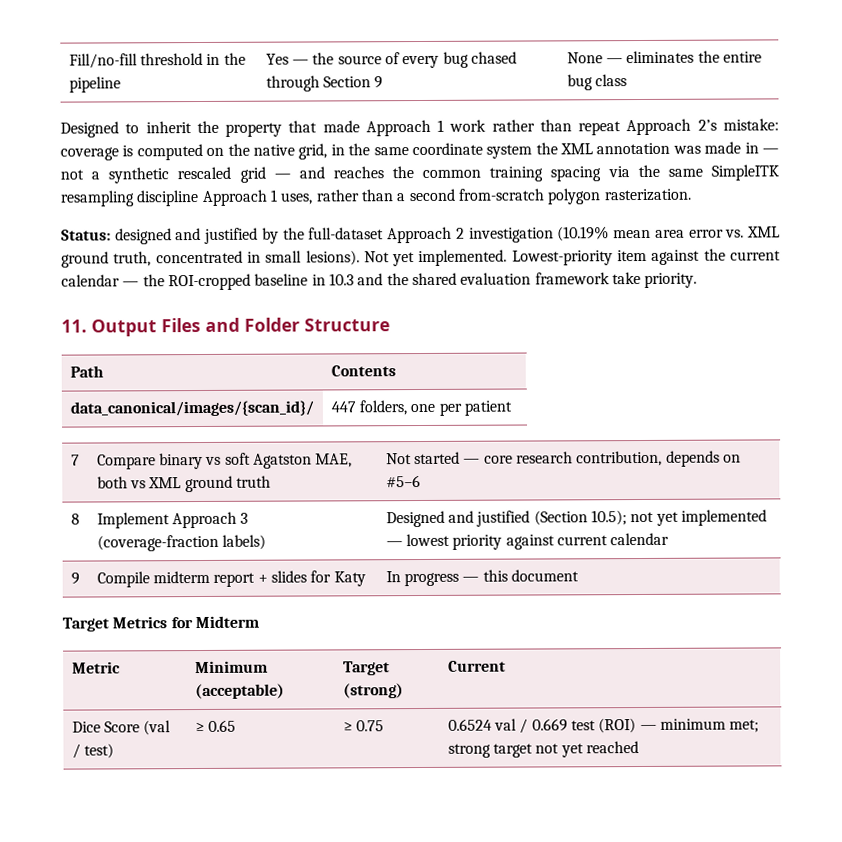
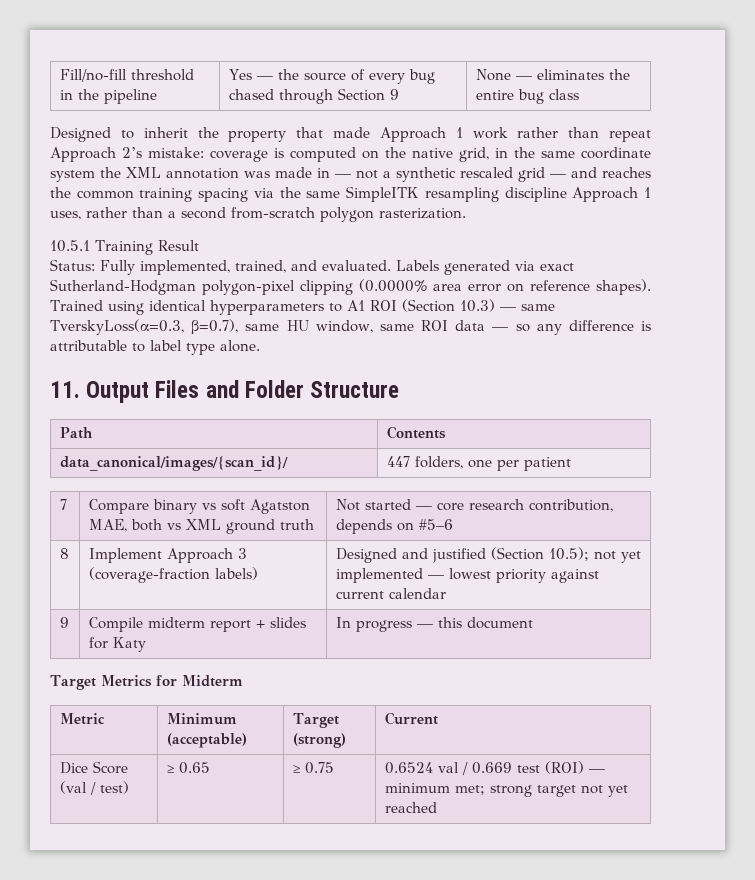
- Status: designed and justified by the full-dataset Approach 2 investigation (10.19% mean area error vs. XML ground truth, concentrated in small lesions). Not yet implemented. Lowest-priority item against the current calendar — the ROI-cropped baseline in 10.3 and the shared evaluation framework take priority.
+ 10.5.1 Training Result
+ Status: Fully implemented, trained, and evaluated. Labels generated via exact Sutherland-Hodgman polygon-pixel clipping (0.0000% area error on reference shapes). Trained using identical hyperparameters to A1 ROI (Section 10.3) — same TverskyLoss(α=0.3, β=0.7), same HU window, same ROI data — so any difference is attributable to label type alone.

